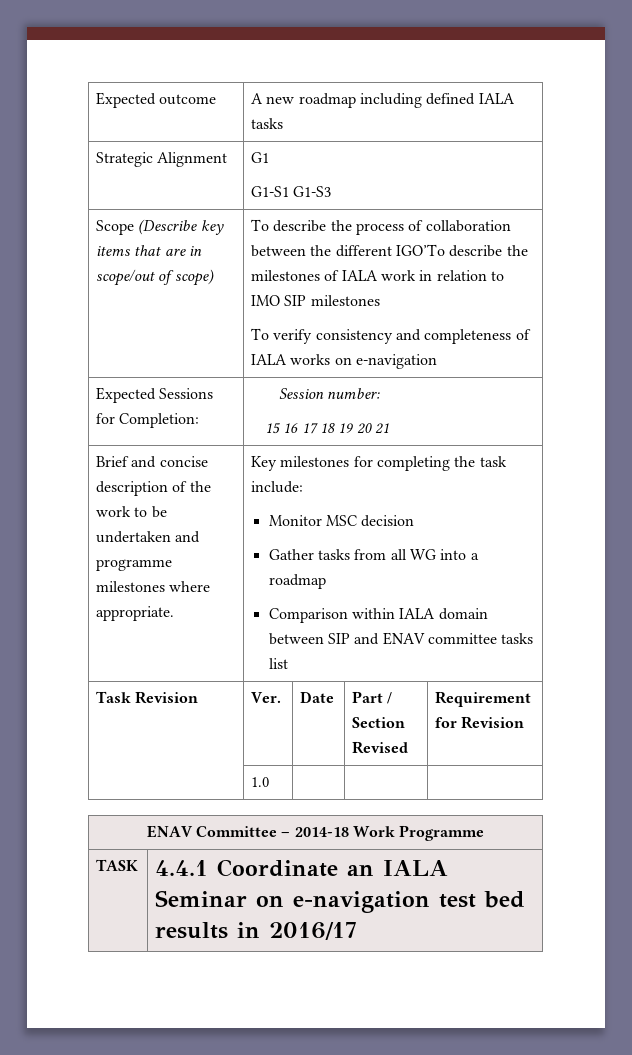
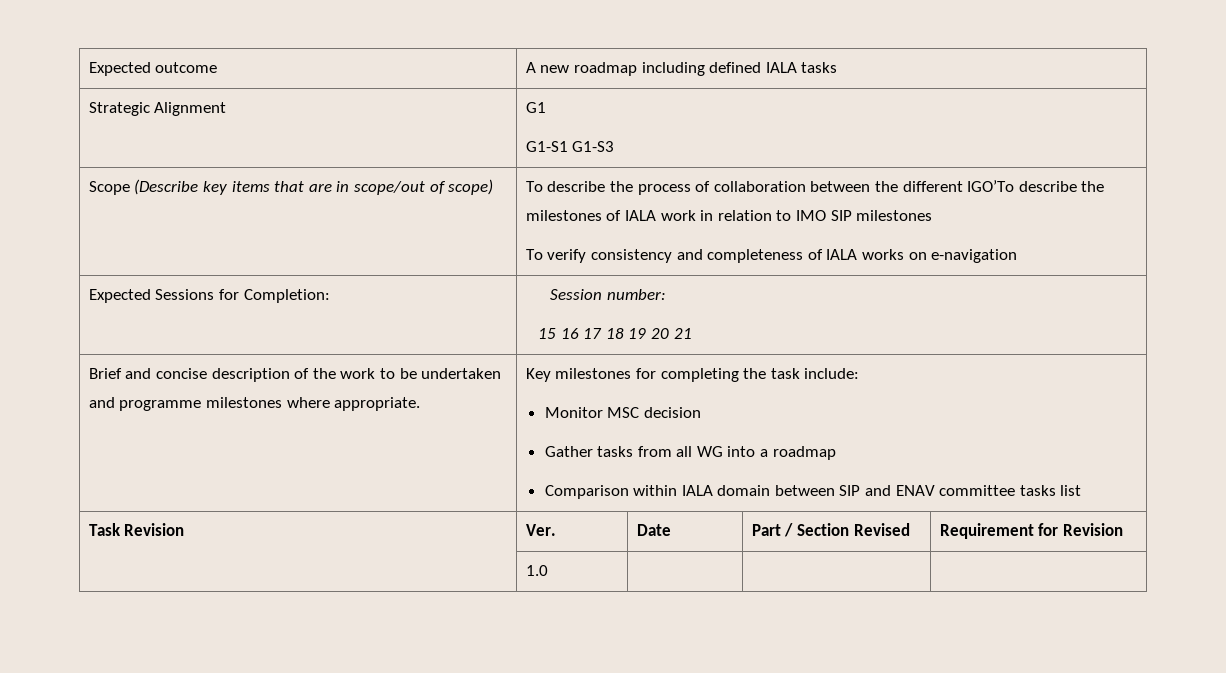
- ENAV Committee – 2014-18 Work Programme
- TASK | 4.4.1 Coordinate an IALA Seminar on e-navigation test bed results in 2016/17

